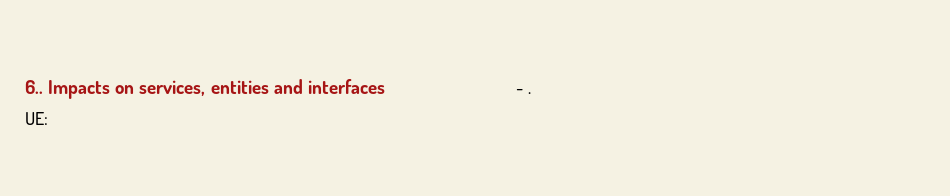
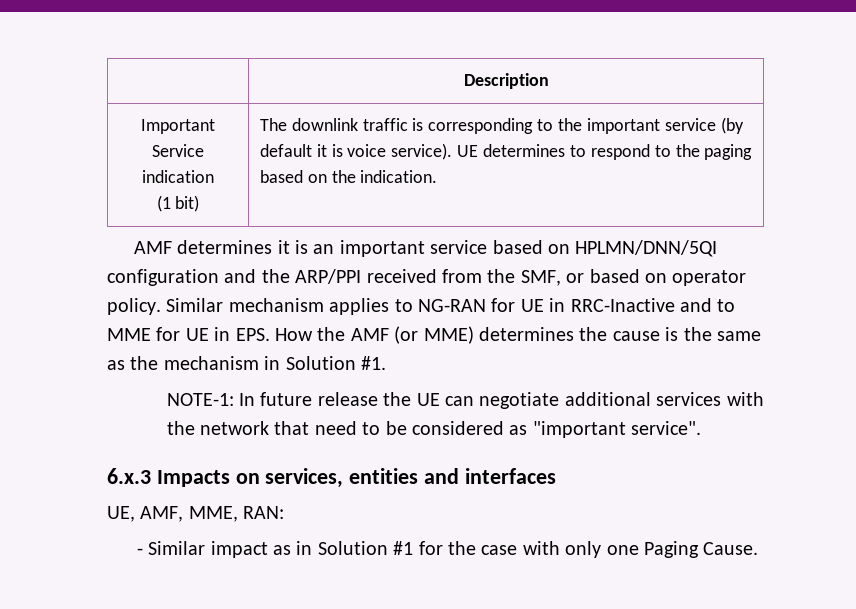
- 6.. Impacts on services, entities and interfaces
+ | Description
+ Important Service indication
+ (1 bit) | The downlink traffic is corresponding to the important service (by default it is voice service). UE determines to respond to the paging based on the indication.
+ AMF determines it is an important service based on HPLMN/DNN/5QI configuration and the ARP/PPI received from the SMF, or based on operator policy. Similar mechanism applies to NG-RAN for UE in RRC-Inactive and to MME for UE in EPS. How the AMF (or MME) determines the cause is the same as the mechanism in Solution #1.
+ NOTE-1: In future release the UE can negotiate additional services with the network that need to be considered as "important service".
+ 6.x.3 Impacts on services, entities and interfaces
- UE:
- - .
+ UE, AMF, MME, RAN:
+ - Similar impact as in Solution #1 for the case with only one Paging Cause.

